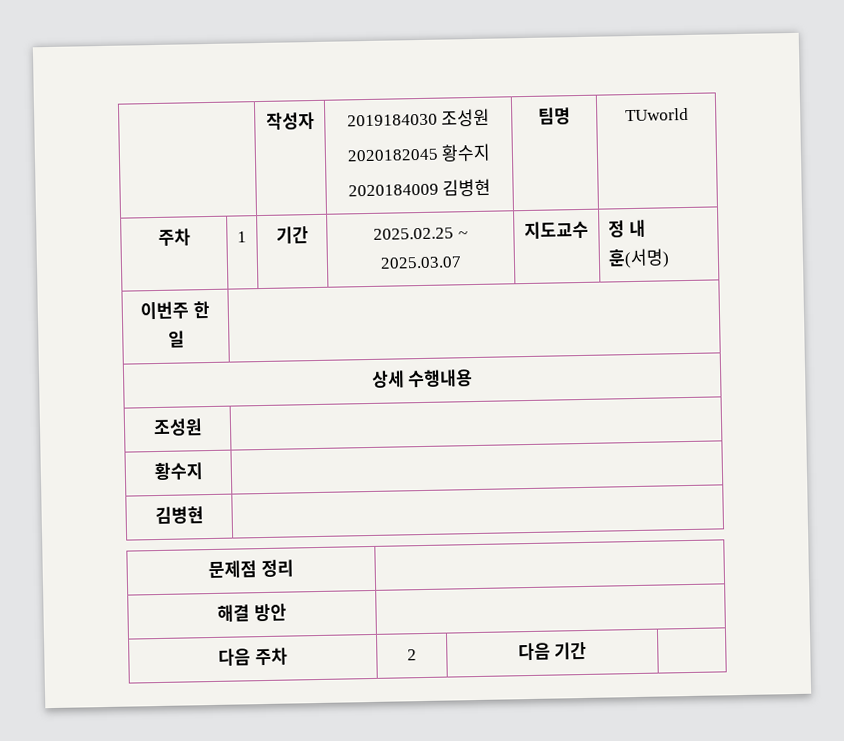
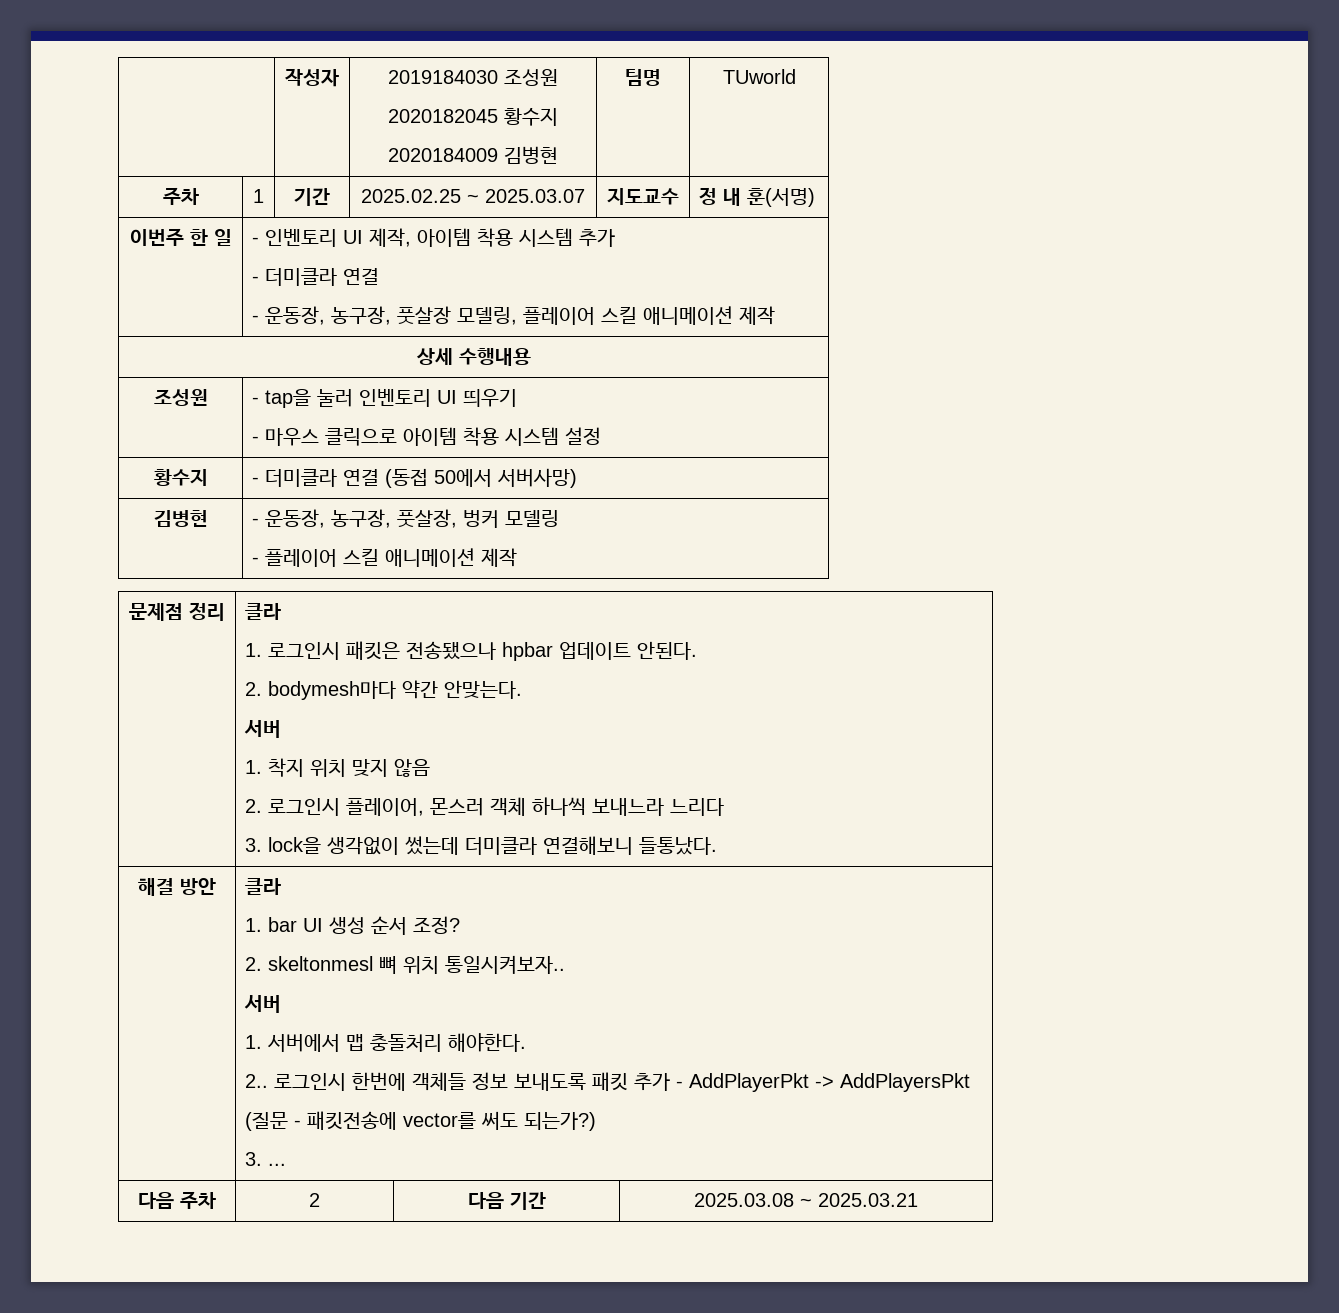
- 이번주 한 일 |
+ 이번주 한 일 | - 인벤토리 UI 제작, 아이템 착용 시스템 추가
+ - 더미클라 연결
+ - 운동장, 농구장, 풋살장 모델링, 플레이어 스킬 애니메이션 제작
  상세 수행내용
- 조성원 |
- 황수지 |
- 김병현 |
- 문제점 정리 |
- 해결 방안 |
+ 조성원 | - tap을 눌러 인벤토리 UI 띄우기
+ - 마우스 클릭으로 아이템 착용 시스템 설정
+ 황수지 | - 더미클라 연결 (동접 50에서 서버사망)
+ 김병현 | - 운동장, 농구장, 풋살장, 벙커 모델링
+ - 플레이어 스킬 애니메이션 제작
+ 문제점 정리 | 클라
+ 1. 로그인시 패킷은 전송됐으나 hpbar 업데이트 안된다.
+ 2. bodymesh마다 약간 안맞는다.
+ 서버
+ 1. 착지 위치 맞지 않음
+ 2. 로그인시 플레이어, 몬스러 객체 하나씩 보내느라 느리다
+ 3. lock을 생각없이 썼는데 더미클라 연결해보니 들통났다.
+ 해결 방안 | 클라
+ 1. bar UI 생성 순서 조정?
+ 2. skeltonmesl 뼈 위치 통일시켜보자..
+ 서버
+ 1. 서버에서 맵 충돌처리 해야한다.
+ 2.. 로그인시 한번에 객체들 정보 보내도록 패킷 추가 - AddPlayerPkt -> AddPlayersPkt
+ (질문 - 패킷전송에 vector를 써도 되는가?)
+ 3. ...
- 다음 주차 | 2 | 다음 기간 |
+ 다음 주차 | 2 | 다음 기간 | 2025.03.08 ~ 2025.03.21

